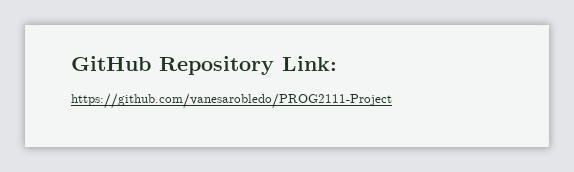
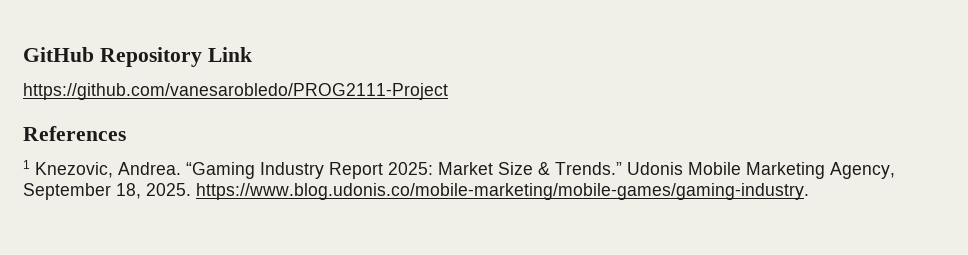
- GitHub Repository Link:
+ GitHub Repository Link
+ References
+ 1 Knezovic, Andrea. “Gaming Industry Report 2025: Market Size & Trends.” Udonis Mobile Marketing Agency, September 18, 2025. https://www.blog.udonis.co/mobile-marketing/mobile-games/gaming-industry.

